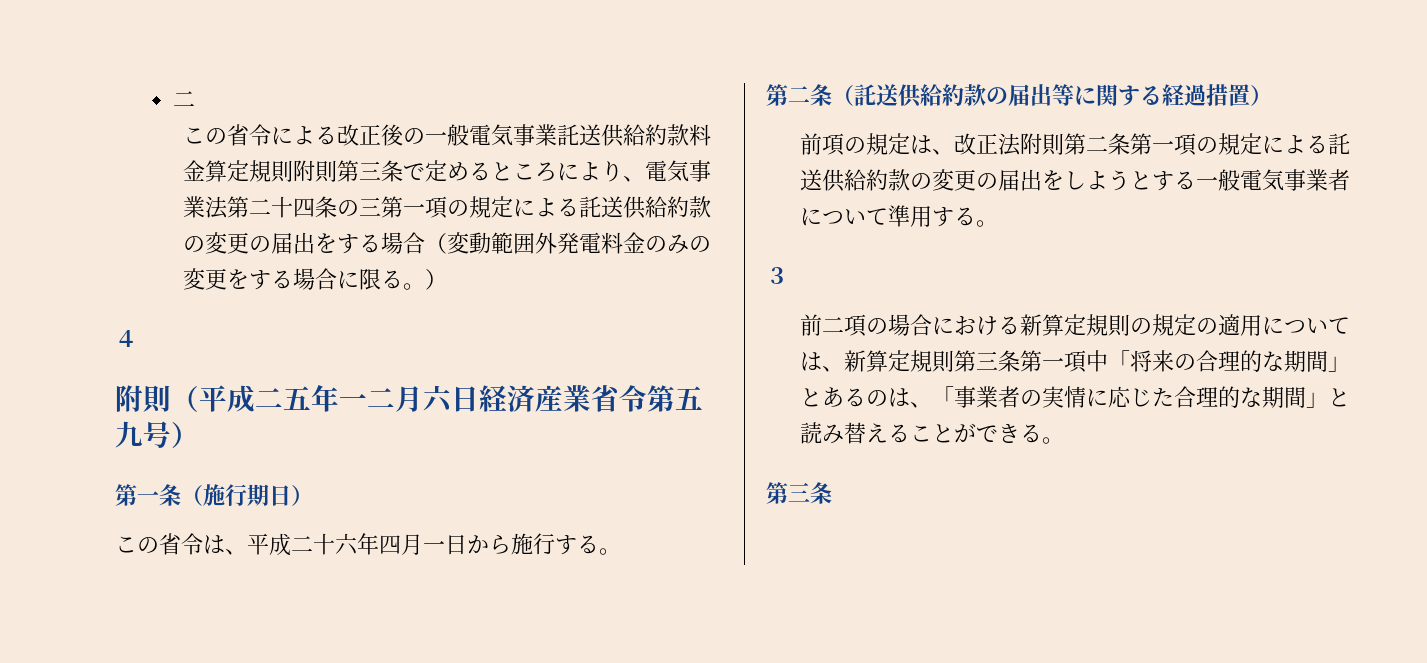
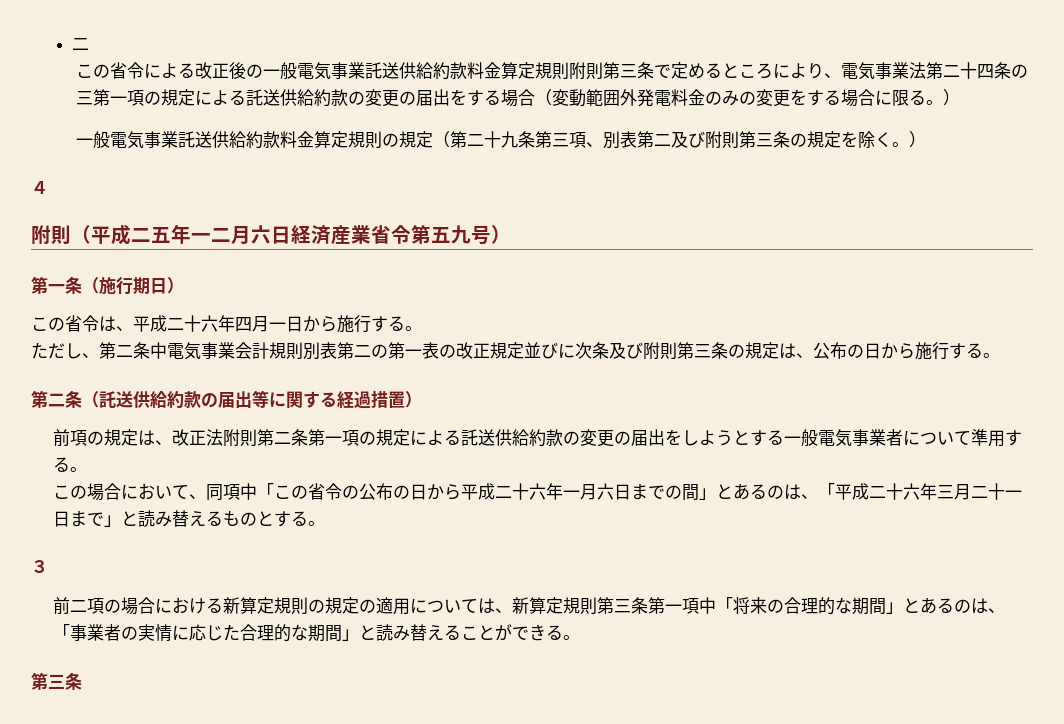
+ 一般電気事業託送供給約款料金算定規則の規定（第二十九条第三項、別表第二及び附則第三条の規定を除く。）
+ ただし、第二条中電気事業会計規則別表第二の第一表の改正規定並びに次条及び附則第三条の規定は、公布の日から施行する。
+ この場合において、同項中「この省令の公布の日から平成二十六年一月六日までの間」とあるのは、「平成二十六年三月二十一日まで」と読み替えるものとする。

